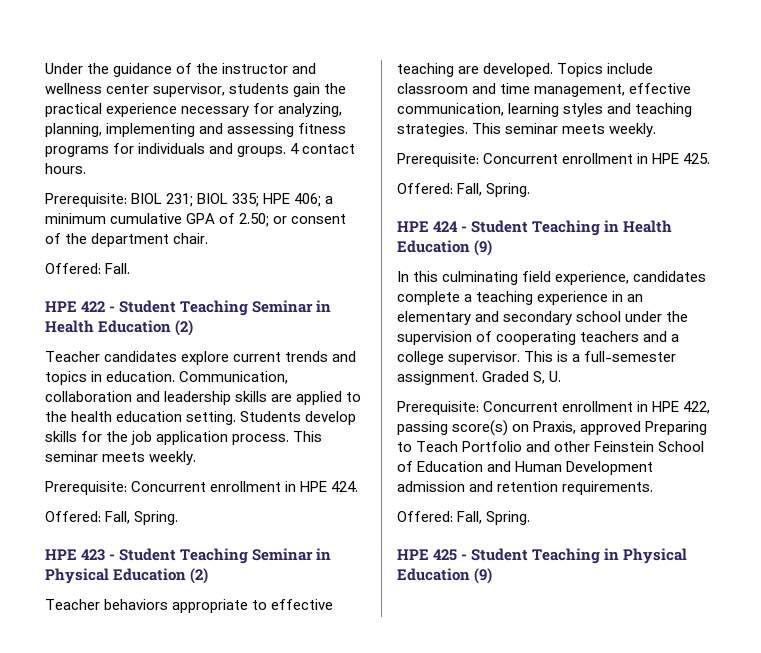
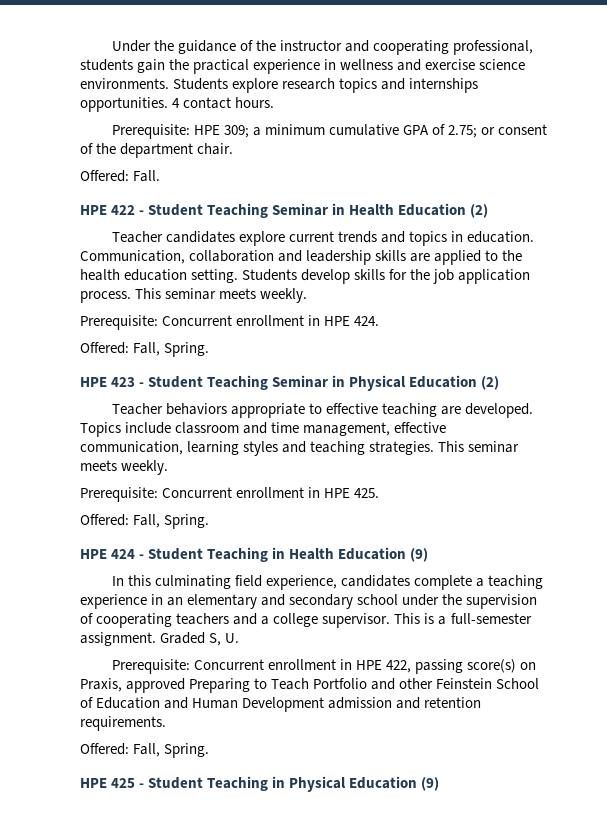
- Under the guidance of the instructor and wellness center supervisor, students gain the practical experience necessary for analyzing, planning, implementing and assessing fitness programs for individuals and groups. 4 contact hours.
- Prerequisite: BIOL 231; BIOL 335; HPE 406; a minimum cumulative GPA of 2.50; or consent of the department chair.
+ Under the guidance of the instructor and cooperating professional, students gain the practical experience in wellness and exercise science environments. Students explore research topics and internships opportunities. 4 contact hours.
+ Prerequisite: HPE 309; a minimum cumulative GPA of 2.75; or consent of the department chair.

